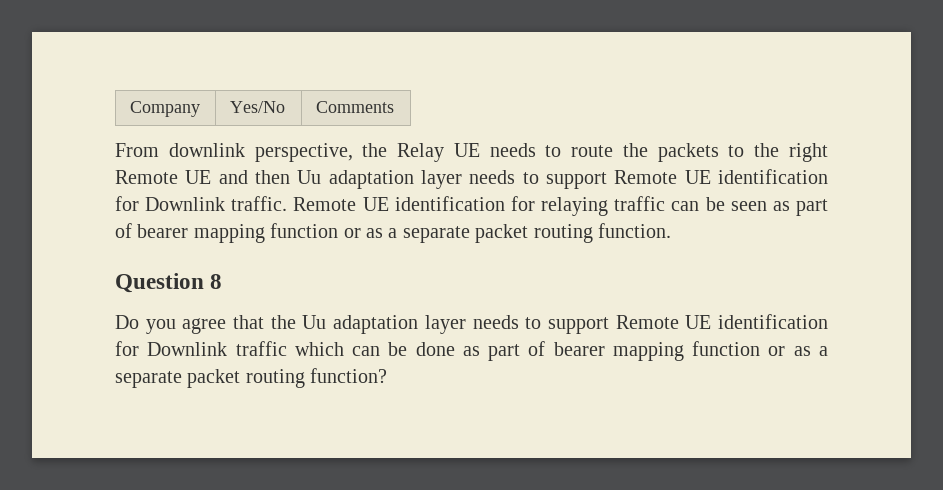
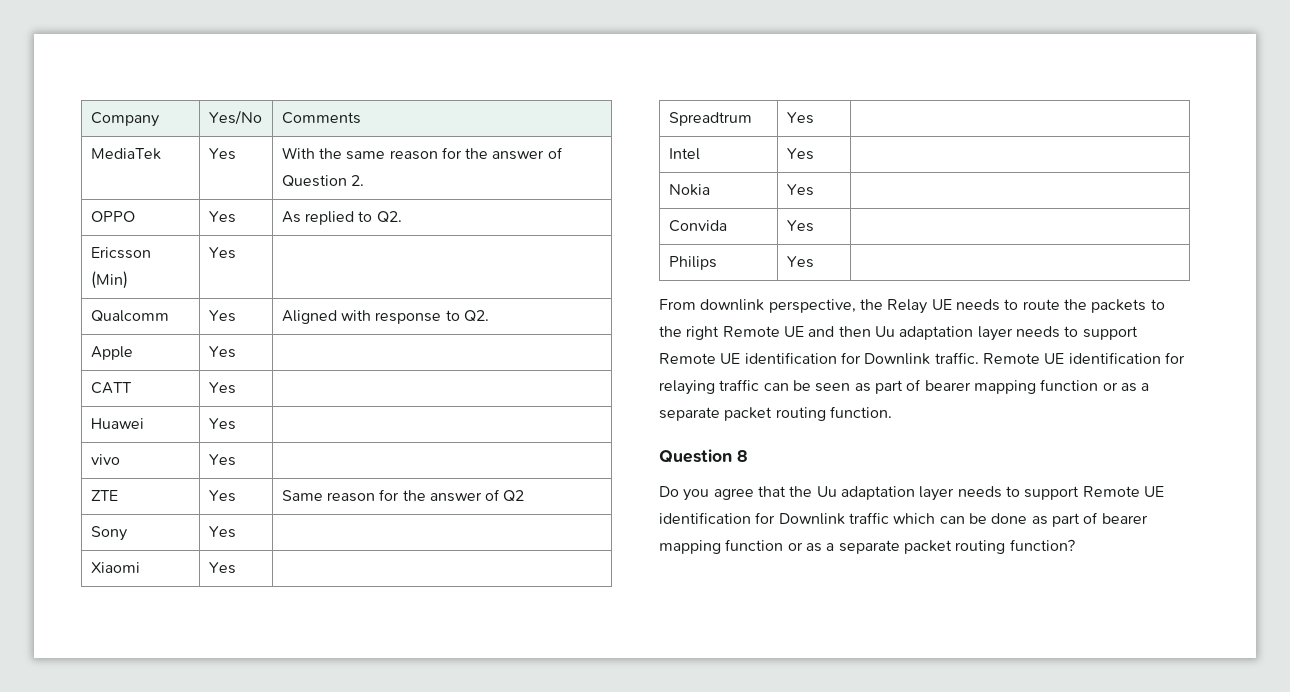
+ MediaTek | Yes | With the same reason for the answer of Question 2.
+ OPPO | Yes | As replied to Q2.
+ Ericsson (Min) | Yes |
+ Qualcomm | Yes | Aligned with response to Q2.
+ Apple | Yes |
+ CATT | Yes |
+ Huawei | Yes |
+ vivo | Yes |
+ ZTE | Yes | Same reason for the answer of Q2
+ Sony | Yes |
+ Xiaomi | Yes |
+ Spreadtrum | Yes |
+ Intel | Yes |
+ Nokia | Yes |
+ Convida | Yes |
+ Philips | Yes |

